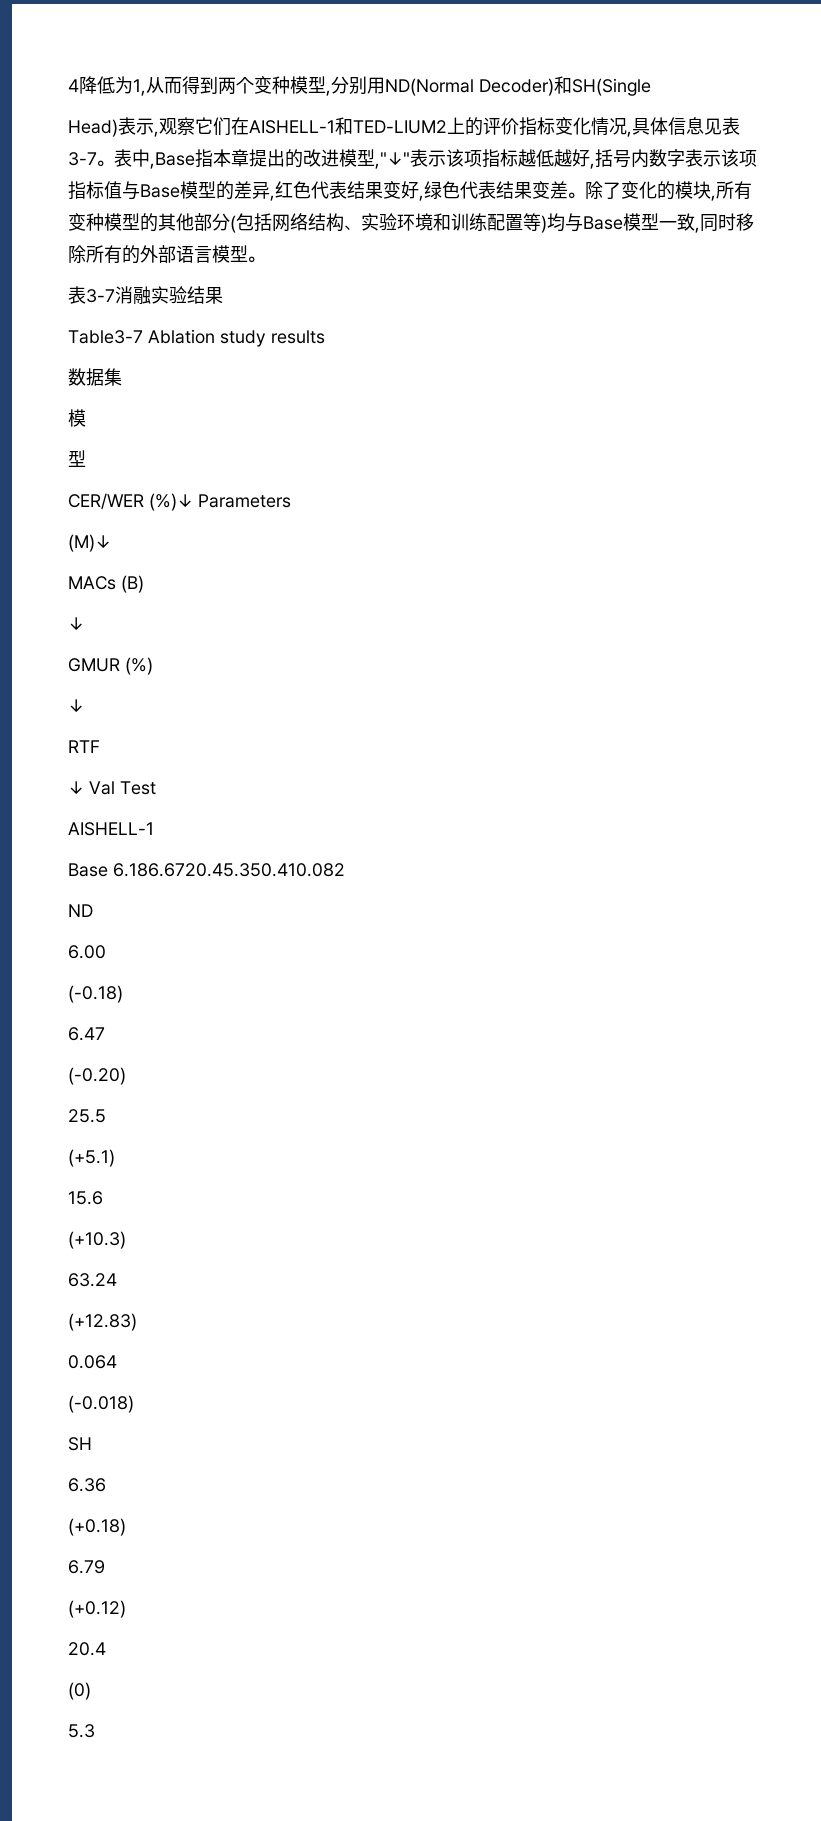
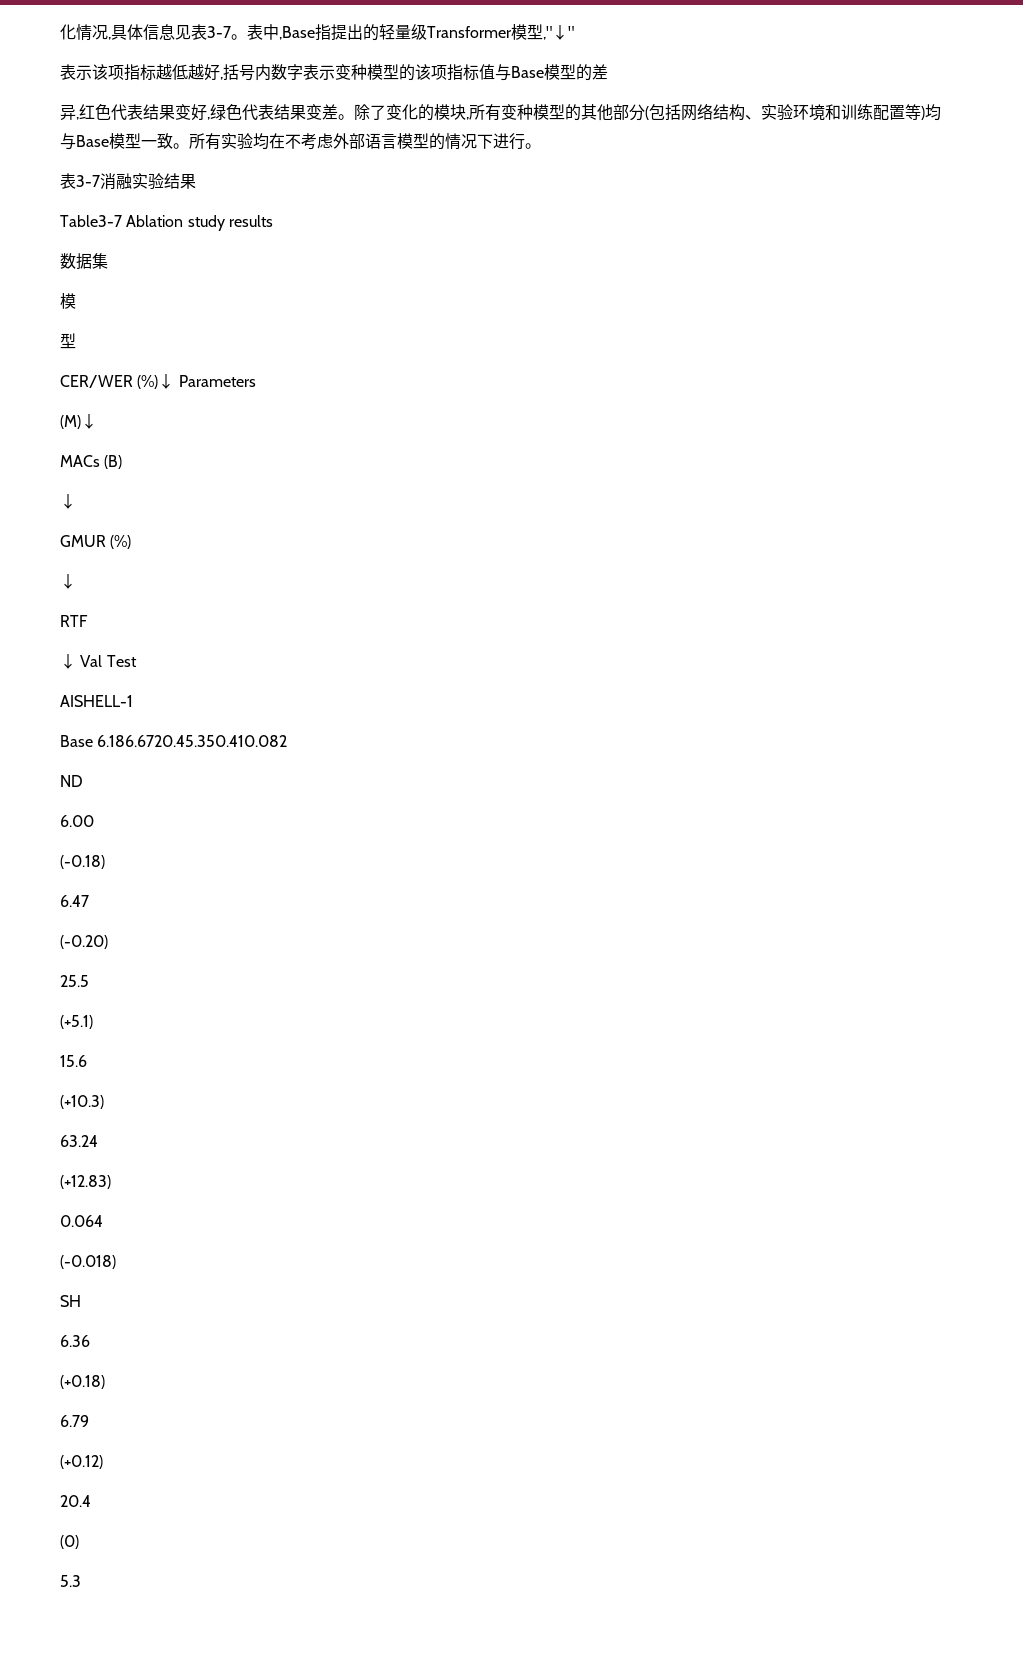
- 4降低为1,从而得到两个变种模型,分别用ND(Normal Decoder)和SH(Single
- Head)表示,观察它们在AISHELL-1和TED-LIUM2上的评价指标变化情况,具体信息见表3-7。
+ 化情况,具体信息见表3-7。
- 表中,Base指本章提出的改进模型,"↓"表示该项指标越低越好,括号内数字表示该项指标值与Base模型的差异,红色代表结果变好,绿色代表结果变差。
+ 表中,Base指提出的轻量级Transformer模型,"↓"
+ 表示该项指标越低越好,括号内数字表示变种模型的该项指标值与Base模型的差
+ 异,红色代表结果变好,绿色代表结果变差。
- 除了变化的模块,所有变种模型的其他部分(包括网络结构、实验环境和训练配置等)均与Base模型一致,同时移除所有的外部语言模型。
+ 除了变化的模块,所有变种模型的其他部分(包括网络结构、实验环境和训练配置等)均与Base模型一致。所有实验均在不考虑外部语言模型的情况下进行。

